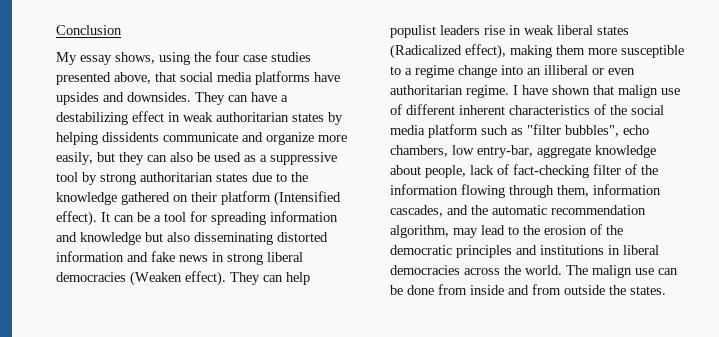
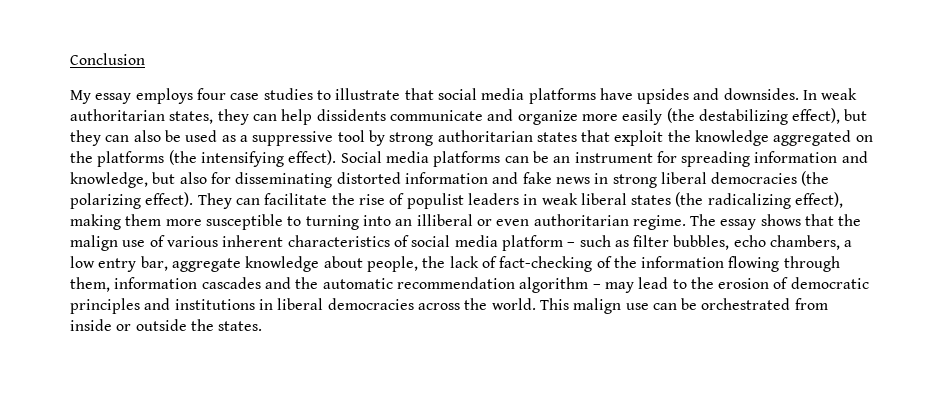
- My essay shows, using the four case studies presented above, that social media platforms have upsides and downsides.
+ My essay employs four case studies to illustrate that social media platforms have upsides and downsides.
- They can have a destabilizing effect in weak authoritarian states by helping dissidents communicate and organize more easily, but they can also be used as a suppressive tool by strong authoritarian states due to the knowledge gathered on their platform (Intensified effect). It can be a tool for spreading information and knowledge but also disseminating distorted information and fake news in strong liberal democracies (Weaken effect).
+ In weak authoritarian states, they can help dissidents communicate and organize more easily (the destabilizing effect), but they can also be used as a suppressive tool by strong authoritarian states that exploit the knowledge aggregated on the platforms (the intensifying effect). Social media platforms can be an instrument for spreading information and knowledge, but also for disseminating distorted information and fake news in strong liberal democracies (the polarizing effect).
- They can help populist leaders rise in weak liberal states (Radicalized effect), making them more susceptible to a regime change into an illiberal or even authoritarian regime.
+ They can facilitate the rise of populist leaders in weak liberal states (the radicalizing effect), making them more susceptible to turning into an illiberal or even authoritarian regime.
- I have shown that malign use of different inherent characteristics of the social media platform such as "filter bubbles", echo chambers, low entry-bar, aggregate knowledge about people, lack of fact-checking filter of the information flowing through them, information cascades, and the automatic recommendation algorithm, may lead to the erosion of the democratic principles and institutions in liberal democracies across the world.
+ The essay shows that the malign use of various inherent characteristics of social media platform – such as filter bubbles, echo chambers, a low entry bar, aggregate knowledge about people, the lack of fact-checking of the information flowing through them, information cascades and the automatic recommendation algorithm – may lead to the erosion of democratic principles and institutions in liberal democracies across the world.
- The malign use can be done from inside and from outside the states.
+ This malign use can be orchestrated from inside or outside the states.

